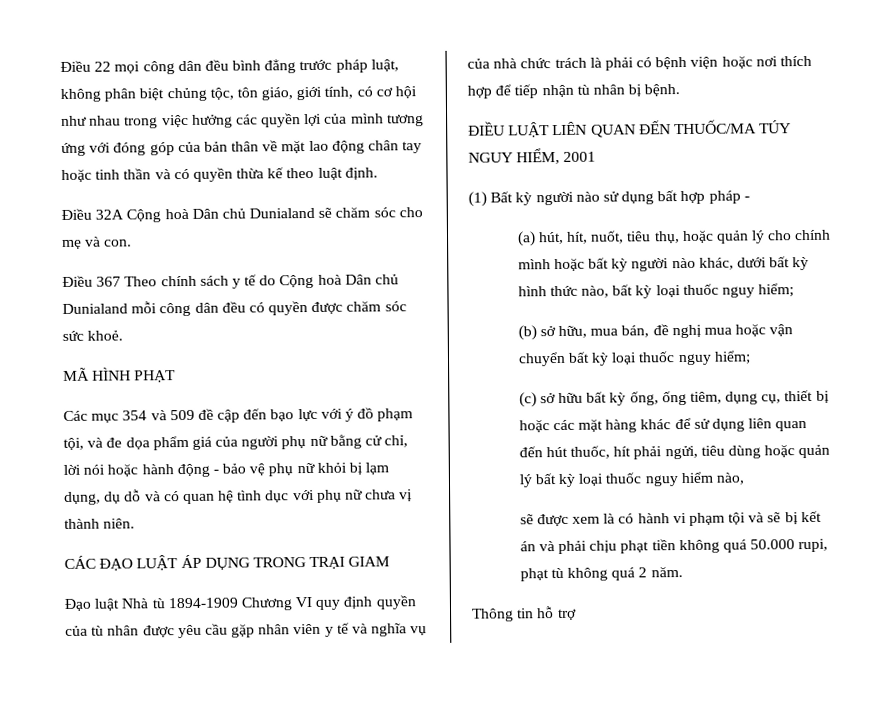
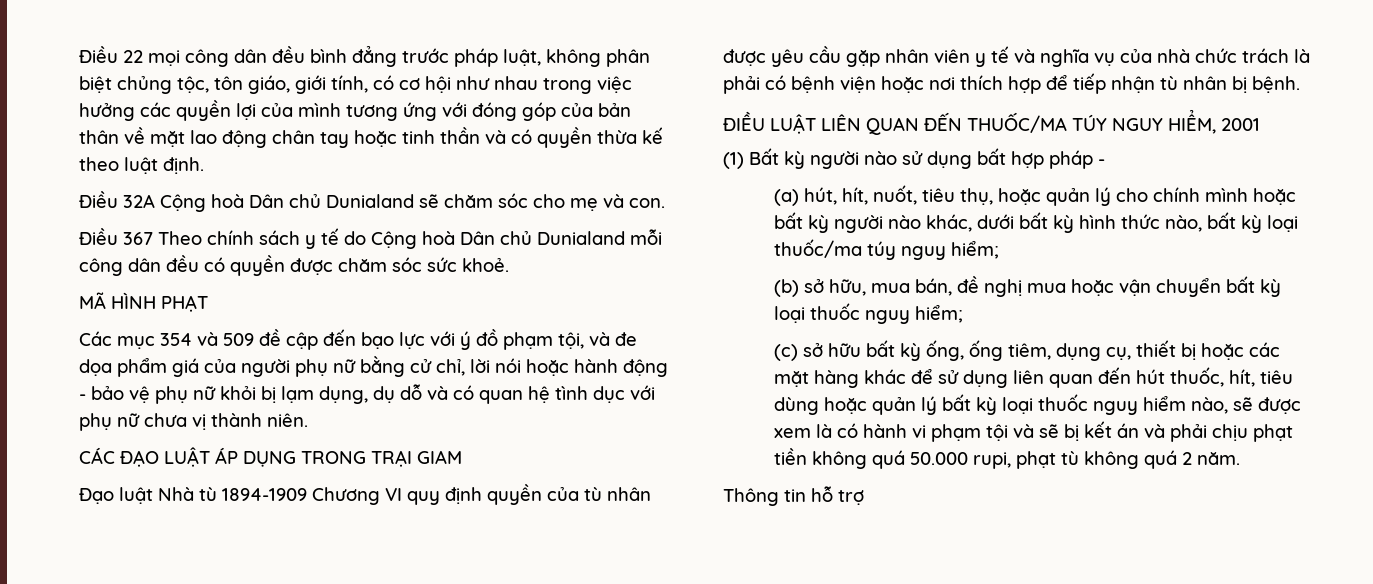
- (a) hút, hít, nuốt, tiêu thụ, hoặc quản lý cho chính mình hoặc bất kỳ người nào khác, dưới bất kỳ hình thức nào, bất kỳ loại thuốc nguy hiểm;
+ (a) hút, hít, nuốt, tiêu thụ, hoặc quản lý cho chính mình hoặc bất kỳ người nào khác, dưới bất kỳ hình thức nào, bất kỳ loại thuốc/ma túy nguy hiểm;
- (c) sở hữu bất kỳ ống, ống tiêm, dụng cụ, thiết bị hoặc các mặt hàng khác để sử dụng liên quan đến hút thuốc, hít phải ngửi, tiêu dùng hoặc quản lý bất kỳ loại thuốc nguy hiểm nào,
- sẽ được xem là có hành vi phạm tội và sẽ bị kết án và phải chịu phạt tiền không quá 50.000 rupi, phạt tù không quá 2 năm.
+ (c) sở hữu bất kỳ ống, ống tiêm, dụng cụ, thiết bị hoặc các mặt hàng khác để sử dụng liên quan đến hút thuốc, hít, tiêu dùng hoặc quản lý bất kỳ loại thuốc nguy hiểm nào, sẽ được xem là có hành vi phạm tội và sẽ bị kết án và phải chịu phạt tiền không quá 50.000 rupi, phạt tù không quá 2 năm.

